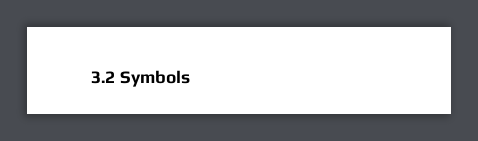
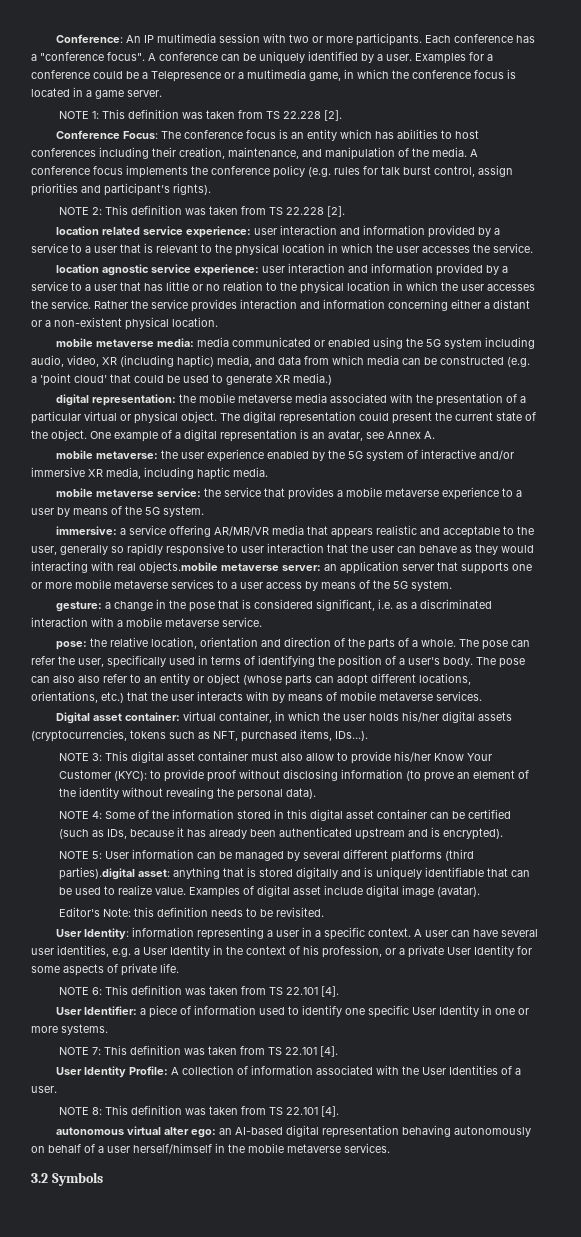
+ Conference: An IP multimedia session with two or more participants. Each conference has a "conference focus". A conference can be uniquely identified by a user. Examples for a conference could be a Telepresence or a multimedia game, in which the conference focus is located in a game server.
+ NOTE 1: This definition was taken from TS 22.228 [2].
+ Conference Focus: The conference focus is an entity which has abilities to host conferences including their creation, maintenance, and manipulation of the media. A conference focus implements the conference policy (e.g. rules for talk burst control, assign priorities and participant’s rights).
+ NOTE 2: This definition was taken from TS 22.228 [2].
+ location related service experience: user interaction and information provided by a service to a user that is relevant to the physical location in which the user accesses the service.
+ location agnostic service experience: user interaction and information provided by a service to a user that has little or no relation to the physical location in which the user accesses the service. Rather the service provides interaction and information concerning either a distant or a non-existent physical location.
+ mobile metaverse media: media communicated or enabled using the 5G system including audio, video, XR (including haptic) media, and data from which media can be constructed (e.g. a 'point cloud' that could be used to generate XR media.)
+ digital representation: the mobile metaverse media associated with the presentation of a particular virtual or physical object. The digital representation could present the current state of the object. One example of a digital representation is an avatar, see Annex A.
+ mobile metaverse: the user experience enabled by the 5G system of interactive and/or immersive XR media, including haptic media.
+ mobile metaverse service: the service that provides a mobile metaverse experience to a user by means of the 5G system.
+ immersive: a service offering AR/MR/VR media that appears realistic and acceptable to the user, generally so rapidly responsive to user interaction that the user can behave as they would interacting with real objects.mobile metaverse server: an application server that supports one or more mobile metaverse services to a user access by means of the 5G system.
+ gesture: a change in the pose that is considered significant, i.e. as a discriminated interaction with a mobile metaverse service.
+ pose: the relative location, orientation and direction of the parts of a whole. The pose can refer the user, specifically used in terms of identifying the position of a user's body. The pose can also also refer to an entity or object (whose parts can adopt different locations, orientations, etc.) that the user interacts with by means of mobile metaverse services.
+ Digital asset container: virtual container, in which the user holds his/her digital assets (cryptocurrencies, tokens such as NFT, purchased items, IDs...).
+ NOTE 3: This digital asset container must also allow to provide his/her Know Your Customer (KYC): to provide proof without disclosing information (to prove an element of the identity without revealing the personal data).
+ NOTE 4: Some of the information stored in this digital asset container can be certified (such as IDs, because it has already been authenticated upstream and is encrypted).
+ NOTE 5: User information can be managed by several different platforms (third parties).digital asset: anything that is stored digitally and is uniquely identifiable that can be used to realize value. Examples of digital asset include digital image (avatar).
+ Editor's Note: this definition needs to be revisited.
+ User Identity: information representing a user in a specific context. A user can have several user identities, e.g. a User Identity in the context of his profession, or a private User Identity for some aspects of private life.
+ NOTE 6: This definition was taken from TS 22.101 [4].
+ User Identifier: a piece of information used to identify one specific User Identity in one or more systems.
+ NOTE 7: This definition was taken from TS 22.101 [4].
+ User Identity Profile: A collection of information associated with the User Identities of a user.
+ NOTE 8: This definition was taken from TS 22.101 [4].
+ autonomous virtual alter ego: an AI-based digital representation behaving autonomously on behalf of a user herself/himself in the mobile metaverse services.

